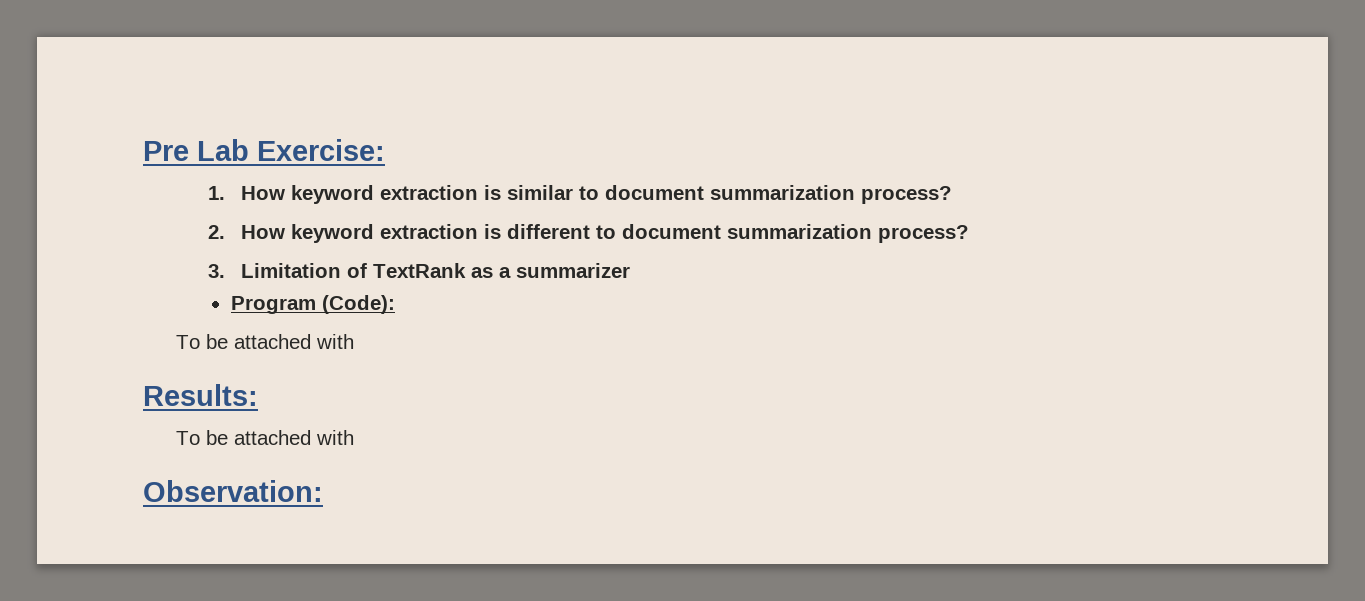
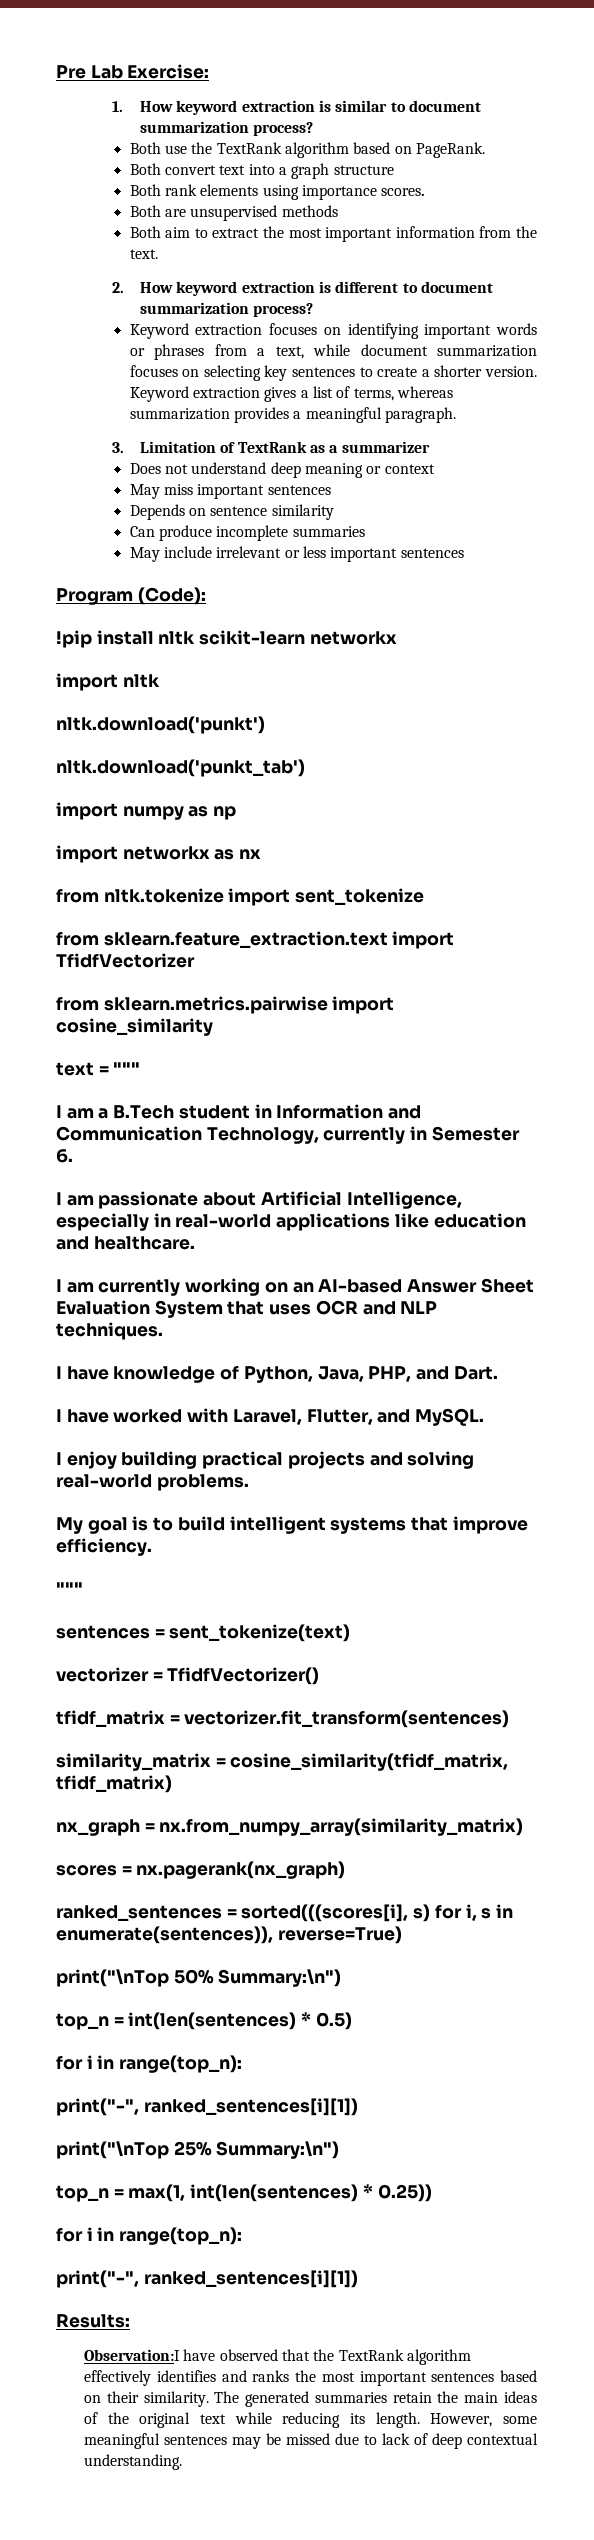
+ Both use the TextRank algorithm based on PageRank.
+ Both convert text into a graph structure
+ Both rank elements using importance scores.
+ Both are unsupervised methods
+ Both aim to extract the most important information from the text.
+ Keyword extraction focuses on identifying important words or phrases from a text, while document summarization focuses on selecting key sentences to create a shorter version. Keyword extraction gives a list of terms, whereas summarization provides a meaningful paragraph.
+ Does not understand deep meaning or context
+ May miss important sentences
+ Depends on sentence similarity
+ Can produce incomplete summaries
+ May include irrelevant or less important sentences
  Program (Code):
- To be attached with
+ !pip install nltk scikit-learn networkx
+ import nltk
+ nltk.download('punkt')
+ nltk.download('punkt_tab')
+ import numpy as np
+ import networkx as nx
+ from nltk.tokenize import sent_tokenize
+ from sklearn.feature_extraction.text import TfidfVectorizer
+ from sklearn.metrics.pairwise import cosine_similarity
+ text = """
+ I am a B.Tech student in Information and Communication Technology, currently in Semester 6.
+ I am passionate about Artificial Intelligence, especially in real-world applications like education and healthcare.
+ I am currently working on an AI-based Answer Sheet Evaluation System that uses OCR and NLP techniques.
+ I have knowledge of Python, Java, PHP, and Dart.
+ I have worked with Laravel, Flutter, and MySQL.
+ I enjoy building practical projects and solving real-world problems.
+ My goal is to build intelligent systems that improve efficiency.
+ """
+ sentences = sent_tokenize(text)
+ vectorizer = TfidfVectorizer()
+ tfidf_matrix = vectorizer.fit_transform(sentences)
+ similarity_matrix = cosine_similarity(tfidf_matrix, tfidf_matrix)
+ nx_graph = nx.from_numpy_array(similarity_matrix)
+ scores = nx.pagerank(nx_graph)
+ ranked_sentences = sorted(((scores[i], s) for i, s in enumerate(sentences)), reverse=True)
+ print("\nTop 50% Summary:\n")
+ top_n = int(len(sentences) * 0.5)
+ for i in range(top_n):
+ print("-", ranked_sentences[i][1])
+ print("\nTop 25% Summary:\n")
+ top_n = max(1, int(len(sentences) * 0.25))
+ for i in range(top_n):
+ print("-", ranked_sentences[i][1])
  Results:
- To be attached with
- Observation:
+ Observation:I have observed that the TextRank algorithm effectively identifies and ranks the most important sentences based on their similarity. The generated summaries retain the main ideas of the original text while reducing its length. However, some meaningful sentences may be missed due to lack of deep contextual understanding.

